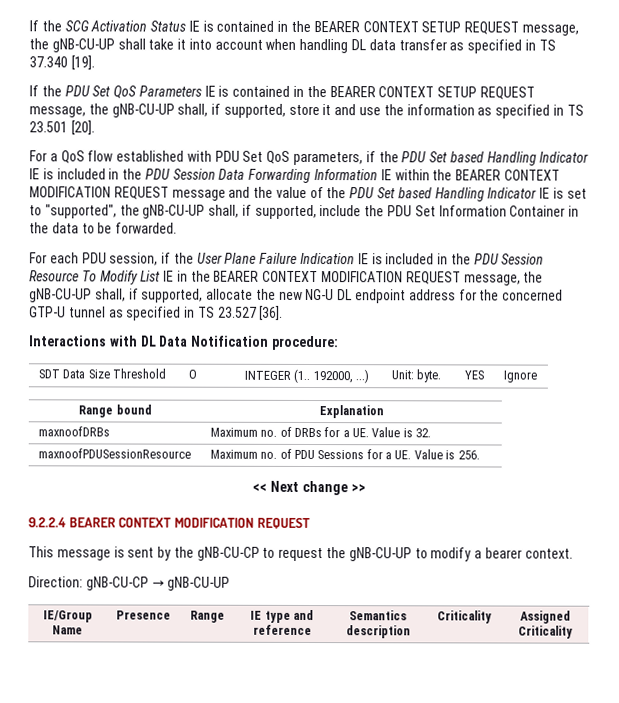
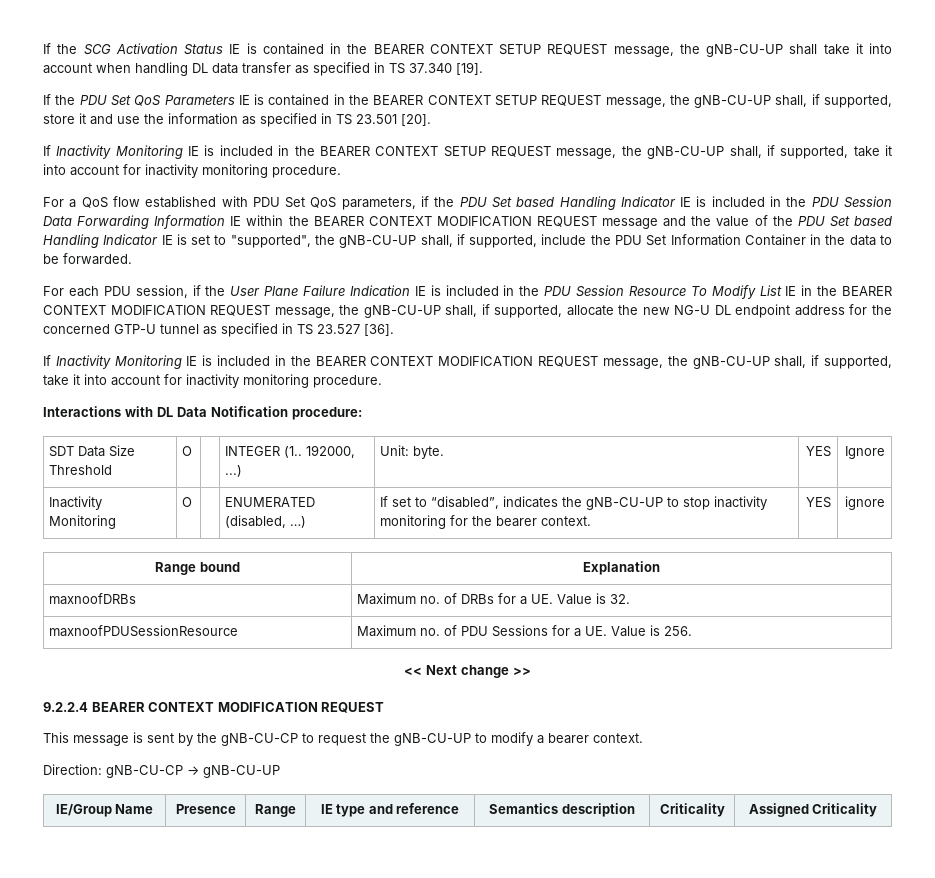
+ If Inactivity Monitoring IE is included in the BEARER CONTEXT SETUP REQUEST message, the gNB-CU-UP shall, if supported, take it into account for inactivity monitoring procedure.
+ If Inactivity Monitoring IE is included in the BEARER CONTEXT MODIFICATION REQUEST message, the gNB-CU-UP shall, if supported, take it into account for inactivity monitoring procedure.
+ Inactivity Monitoring | O | | ENUMERATED (disabled, …) | If set to “disabled”, indicates the gNB-CU-UP to stop inactivity monitoring for the bearer context. | YES | ignore

